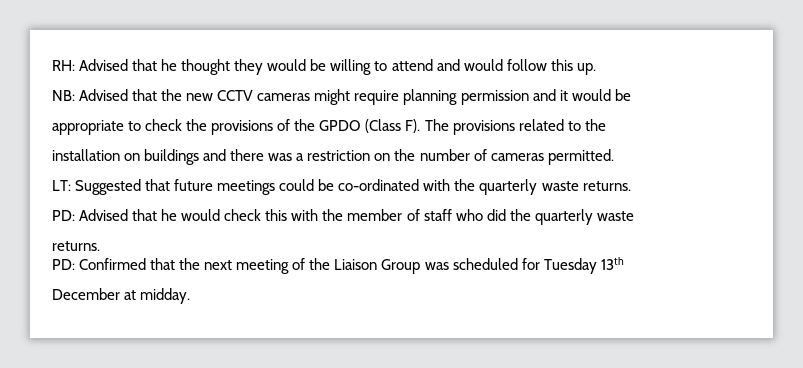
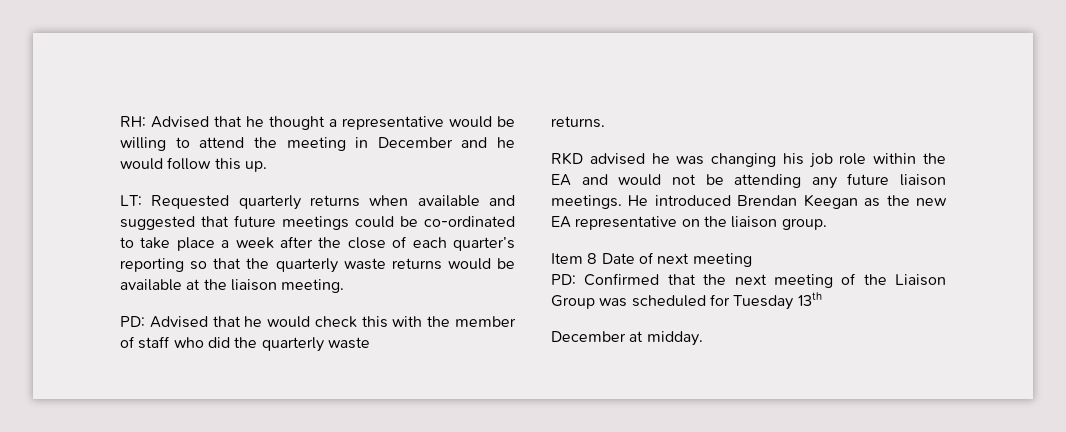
- RH: Advised that he thought they would be willing to attend and would follow this up.
- NB: Advised that the new CCTV cameras might require planning permission and it would be
- appropriate to check the provisions of the GPDO (Class F). The provisions related to the
- installation on buildings and there was a restriction on the number of cameras permitted.
- LT: Suggested that future meetings could be co-ordinated with the quarterly waste returns.
+ RH: Advised that he thought a representative would be willing to attend the meeting in December and he would follow this up.
+ LT: Requested quarterly returns when available and suggested that future meetings could be co-ordinated to take place a week after the close of each quarter’s reporting so that the quarterly waste returns would be available at the liaison meeting.
+ RKD advised he was changing his job role within the EA and would not be attending any future liaison meetings. He introduced Brendan Keegan as the new EA representative on the liaison group.
+ Item 8 Date of next meeting

